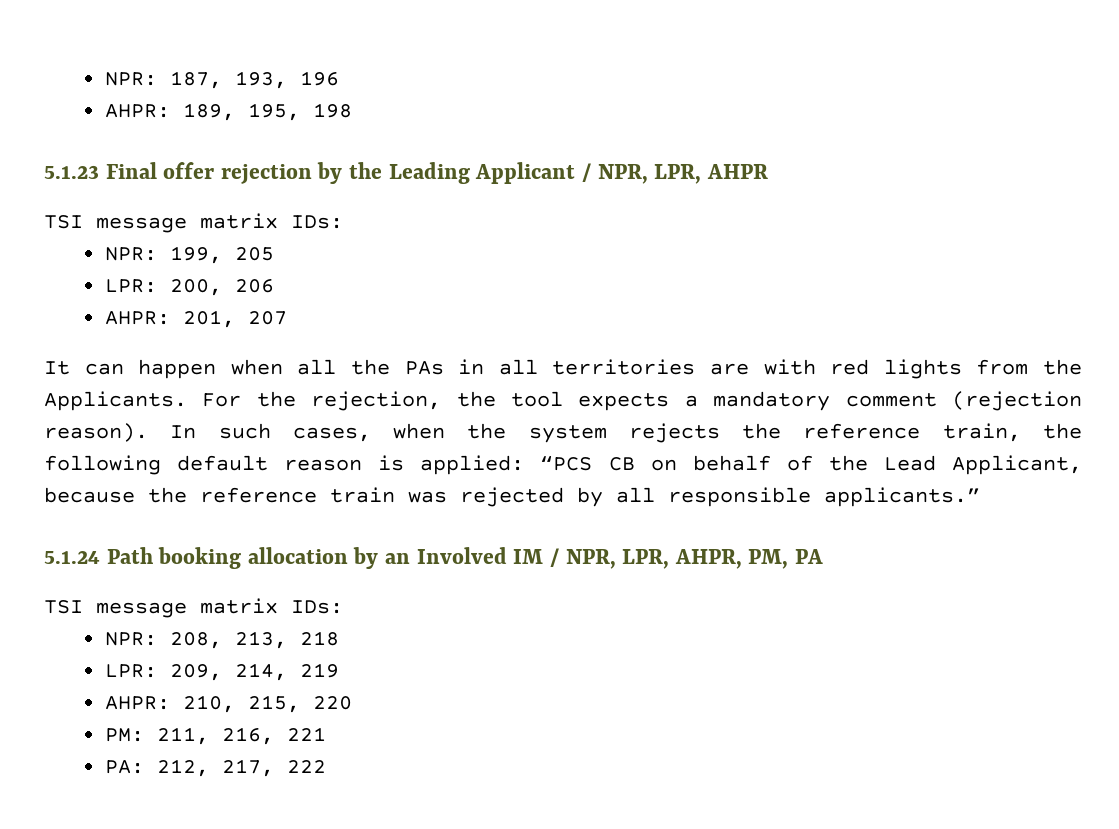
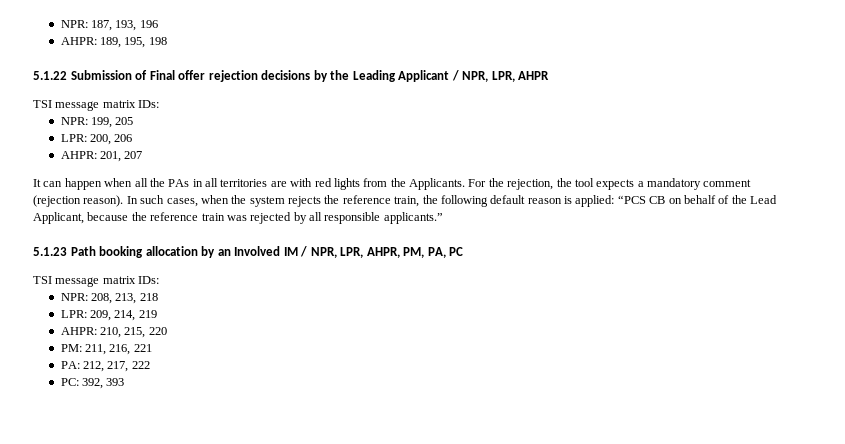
- 5.1.23 Final offer rejection by the Leading Applicant / NPR, LPR, AHPR
+ 5.1.22 Submission of Final offer rejection decisions by the Leading Applicant / NPR, LPR, AHPR
- 5.1.24 Path booking allocation by an Involved IM / NPR, LPR, AHPR, PM, PA
+ 5.1.23 Path booking allocation by an Involved IM / NPR, LPR, AHPR, PM, PA, PC
+ PC: 392, 393

